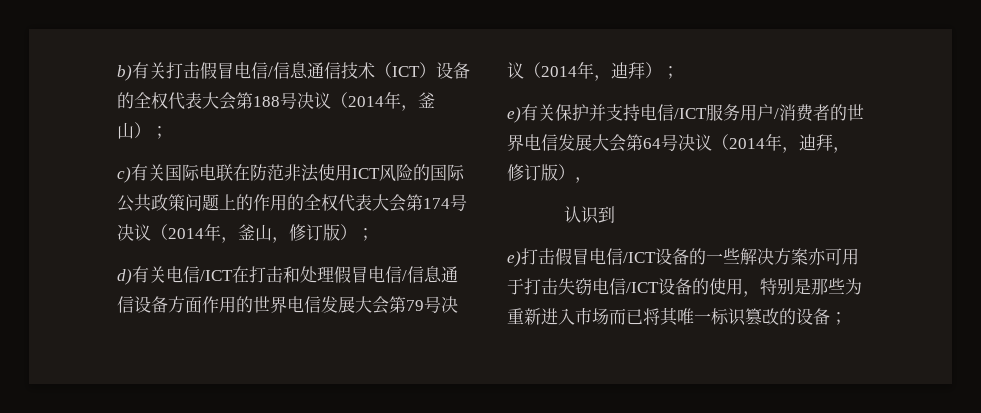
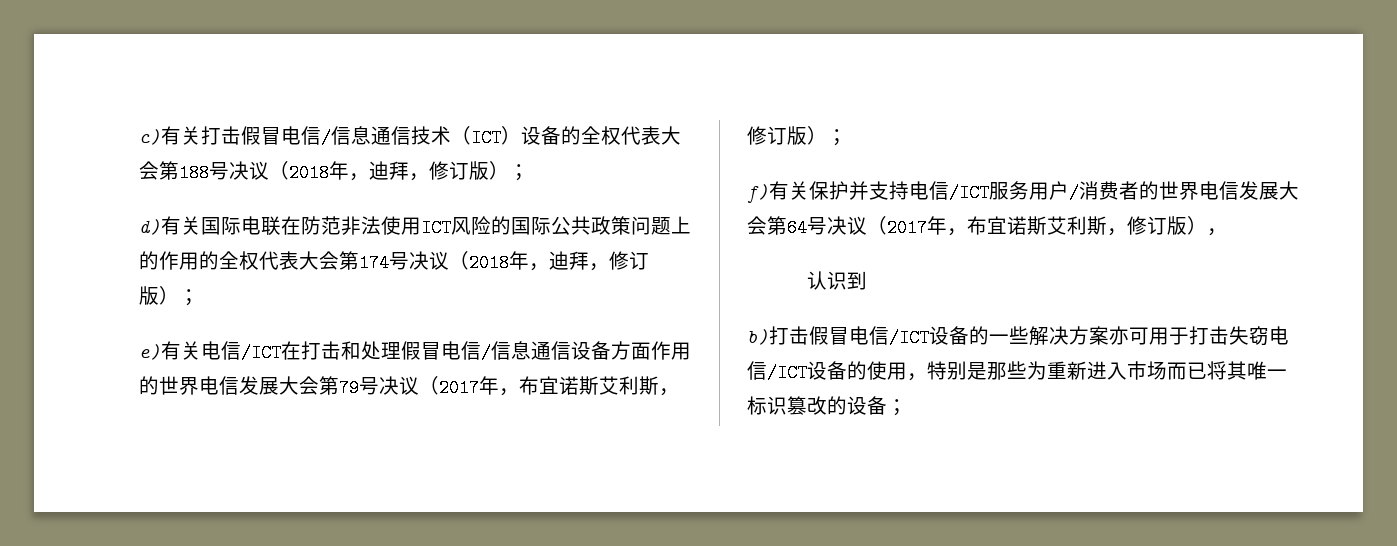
- b)有关打击假冒电信/信息通信技术（ICT）设备的全权代表大会第188号决议（2014年，釜山）；
- c)有关国际电联在防范非法使用ICT风险的国际公共政策问题上的作用的全权代表大会第174号决议（2014年，釜山，修订版）；
- d)有关电信/ICT在打击和处理假冒电信/信息通信设备方面作用的世界电信发展大会第79号决议（2014年，迪拜）；
- e)有关保护并支持电信/ICT服务用户/消费者的世界电信发展大会第64号决议（2014年，迪拜，修订版），
+ c)有关打击假冒电信/信息通信技术（ICT）设备的全权代表大会第188号决议（2018年，迪拜，修订版）；
+ d)有关国际电联在防范非法使用ICT风险的国际公共政策问题上的作用的全权代表大会第174号决议（2018年，迪拜，修订版）；
+ e)有关电信/ICT在打击和处理假冒电信/信息通信设备方面作用的世界电信发展大会第79号决议（2017年，布宜诺斯艾利斯，修订版）；
+ f)有关保护并支持电信/ICT服务用户/消费者的世界电信发展大会第64号决议（2017年，布宜诺斯艾利斯，修订版），
- e)打击假冒电信/ICT设备的一些解决方案亦可用于打击失窃电信/ICT设备的使用，特别是那些为重新进入市场而已将其唯一标识篡改的设备；
+ b)打击假冒电信/ICT设备的一些解决方案亦可用于打击失窃电信/ICT设备的使用，特别是那些为重新进入市场而已将其唯一标识篡改的设备；

